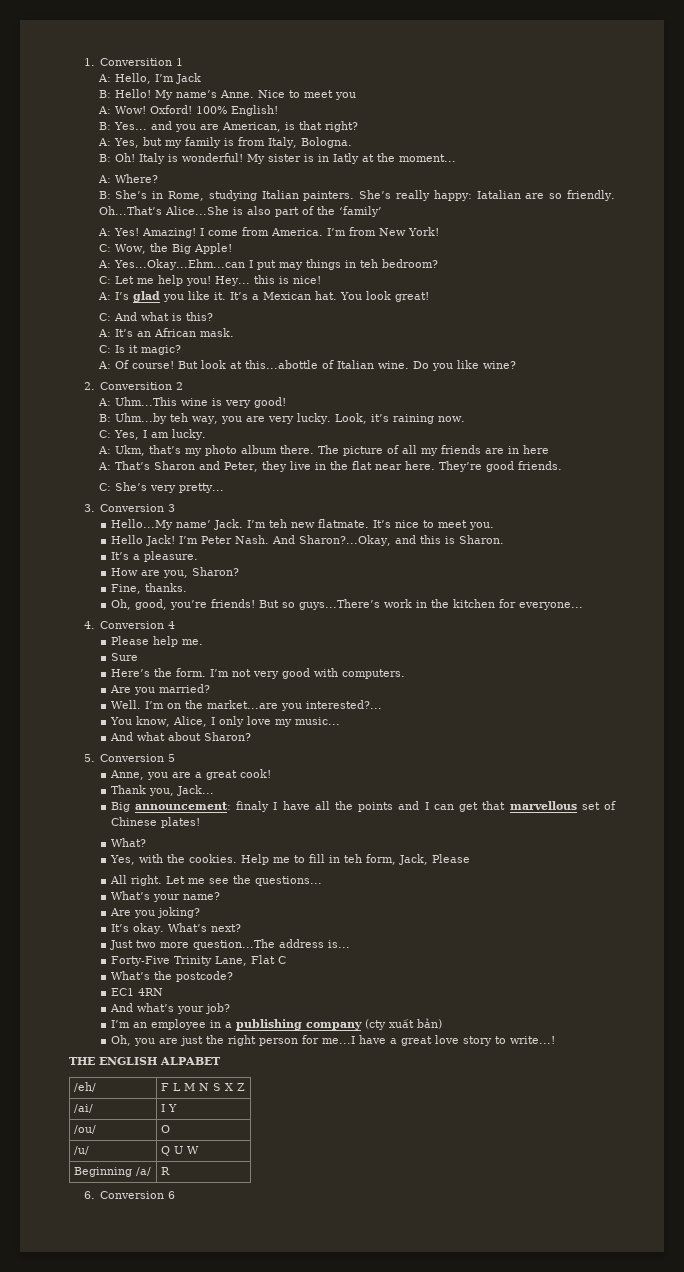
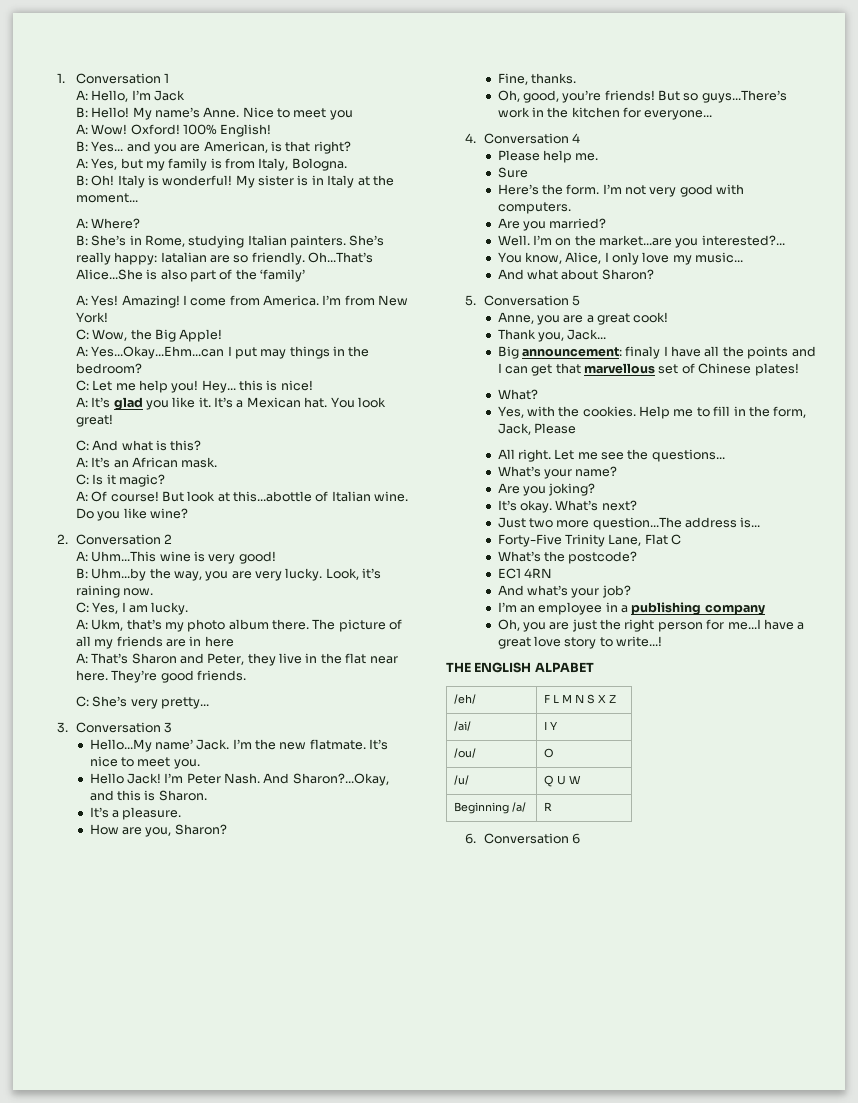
- 1. Conversition 1
+ 1. Conversation 1
- My sister is in Iatly at the moment...
+ My sister is in Italy at the moment...
- A: Yes...Okay...Ehm...can I put may things in teh bedroom?
+ A: Yes...Okay...Ehm...can I put may things in the bedroom?
- A: I’s glad you like it.
+ A: It’s glad you like it.
- 2. Conversition 2
+ 2. Conversation 2
- B: Uhm...by teh way, you are very lucky.
+ B: Uhm...by the way, you are very lucky.
- 3. Conversion 3
+ 3. Conversation 3
- I’m teh new flatmate.
+ I’m the new flatmate.
- 4. Conversion 4
+ 4. Conversation 4
- 5. Conversion 5
+ 5. Conversation 5
- Help me to fill in teh form, Jack, Please
+ Help me to fill in the form, Jack, Please
- I’m an employee in a publishing company (cty xuất bản)
+ I’m an employee in a publishing company
- 6. Conversion 6
+ 6. Conversation 6

